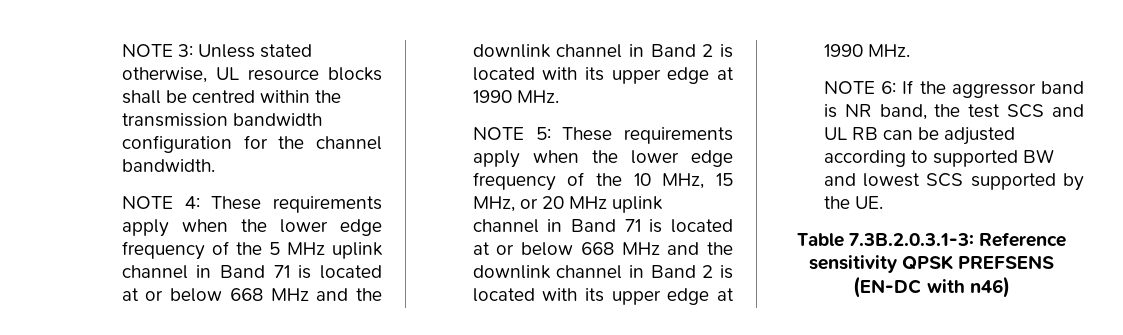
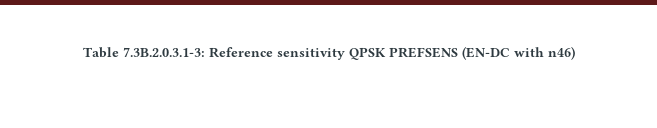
- NOTE 3: Unless stated otherwise, UL resource blocks shall be centred within the transmission bandwidth configuration for the channel bandwidth.
- NOTE 4: These requirements apply when the lower edge frequency of the 5 MHz uplink channel in Band 71 is located at or below 668 MHz and the downlink channel in Band 2 is located with its upper edge at 1990 MHz.
- NOTE 5: These requirements apply when the lower edge frequency of the 10 MHz, 15 MHz, or 20 MHz uplink channel in Band 71 is located at or below 668 MHz and the downlink channel in Band 2 is located with its upper edge at 1990 MHz.
- NOTE 6: If the aggressor band is NR band, the test SCS and UL RB can be adjusted according to supported BW and lowest SCS supported by the UE.

